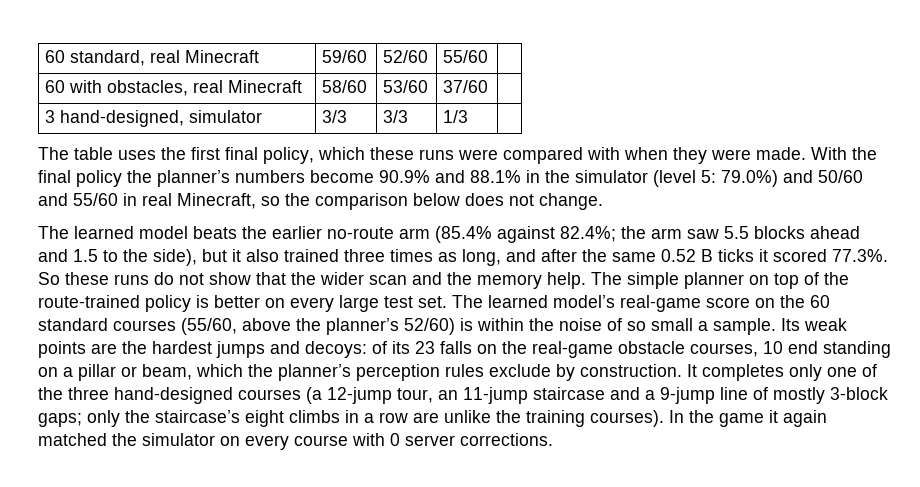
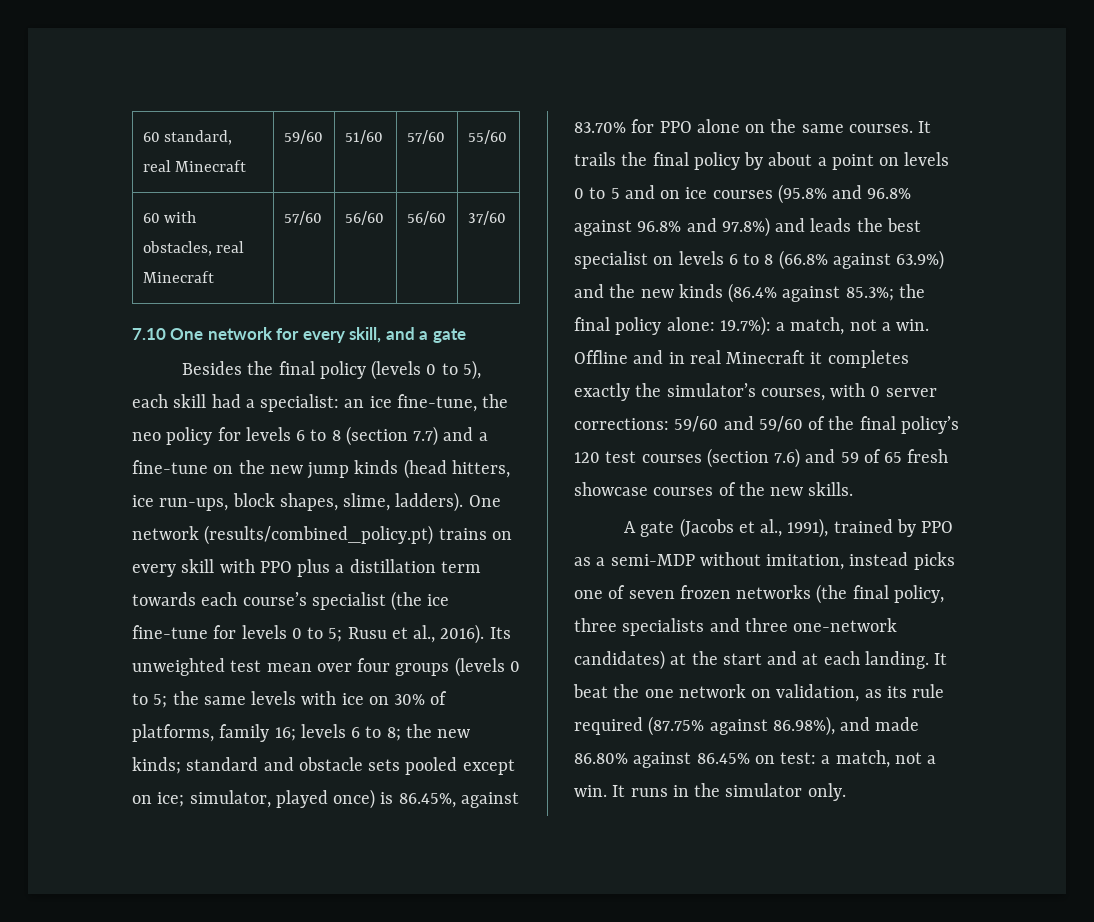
- 60 standard, real Minecraft | 59/60 | 52/60 | 55/60 |
+ 60 standard, real Minecraft | 59/60 | 51/60 | 57/60 | 55/60
- 60 with obstacles, real Minecraft | 58/60 | 53/60 | 37/60 |
- 3 hand-designed, simulator | 3/3 | 3/3 | 1/3 |
- The table uses the first final policy, which these runs were compared with when they were made. With the final policy the planner’s numbers become 90.9% and 88.1% in the simulator (level 5: 79.0%) and 50/60 and 55/60 in real Minecraft, so the comparison below does not change.
- The learned model beats the earlier no-route arm (85.4% against 82.4%; the arm saw 5.5 blocks ahead and 1.5 to the side), but it also trained three times as long, and after the same 0.52 B ticks it scored 77.3%. So these runs do not show that the wider scan and the memory help. The simple planner on top of the route-trained policy is better on every large test set. The learned model’s real-game score on the 60 standard courses (55/60, above the planner’s 52/60) is within the noise of so small a sample. Its weak points are the hardest jumps and decoys: of its 23 falls on the real-game obstacle courses, 10 end standing on a pillar or beam, which the planner’s perception rules exclude by construction. It completes only one of the three hand-designed courses (a 12-jump tour, an 11-jump staircase and a 9-jump line of mostly 3-block gaps; only the staircase’s eight climbs in a row are unlike the training courses). In the game it again matched the simulator on every course with 0 server corrections.
+ 60 with obstacles, real Minecraft | 57/60 | 56/60 | 56/60 | 37/60
+ 7.10 One network for every skill, and a gate
+ Besides the final policy (levels 0 to 5), each skill had a specialist: an ice fine-tune, the neo policy for levels 6 to 8 (section 7.7) and a fine-tune on the new jump kinds (head hitters, ice run-ups, block shapes, slime, ladders). One network (results/combined_policy.pt) trains on every skill with PPO plus a distillation term towards each course’s specialist (the ice fine-tune for levels 0 to 5; Rusu et al., 2016). Its unweighted test mean over four groups (levels 0 to 5; the same levels with ice on 30% of platforms, family 16; levels 6 to 8; the new kinds; standard and obstacle sets pooled except on ice; simulator, played once) is 86.45%, against 83.70% for PPO alone on the same courses. It trails the final policy by about a point on levels 0 to 5 and on ice courses (95.8% and 96.8% against 96.8% and 97.8%) and leads the best specialist on levels 6 to 8 (66.8% against 63.9%) and the new kinds (86.4% against 85.3%; the final policy alone: 19.7%): a match, not a win. Offline and in real Minecraft it completes exactly the simulator’s courses, with 0 server corrections: 59/60 and 59/60 of the final policy’s 120 test courses (section 7.6) and 59 of 65 fresh showcase courses of the new skills.
+ A gate (Jacobs et al., 1991), trained by PPO as a semi-MDP without imitation, instead picks one of seven frozen networks (the final policy, three specialists and three one-network candidates) at the start and at each landing. It beat the one network on validation, as its rule required (87.75% against 86.98%), and made 86.80% against 86.45% on test: a match, not a win. It runs in the simulator only.

